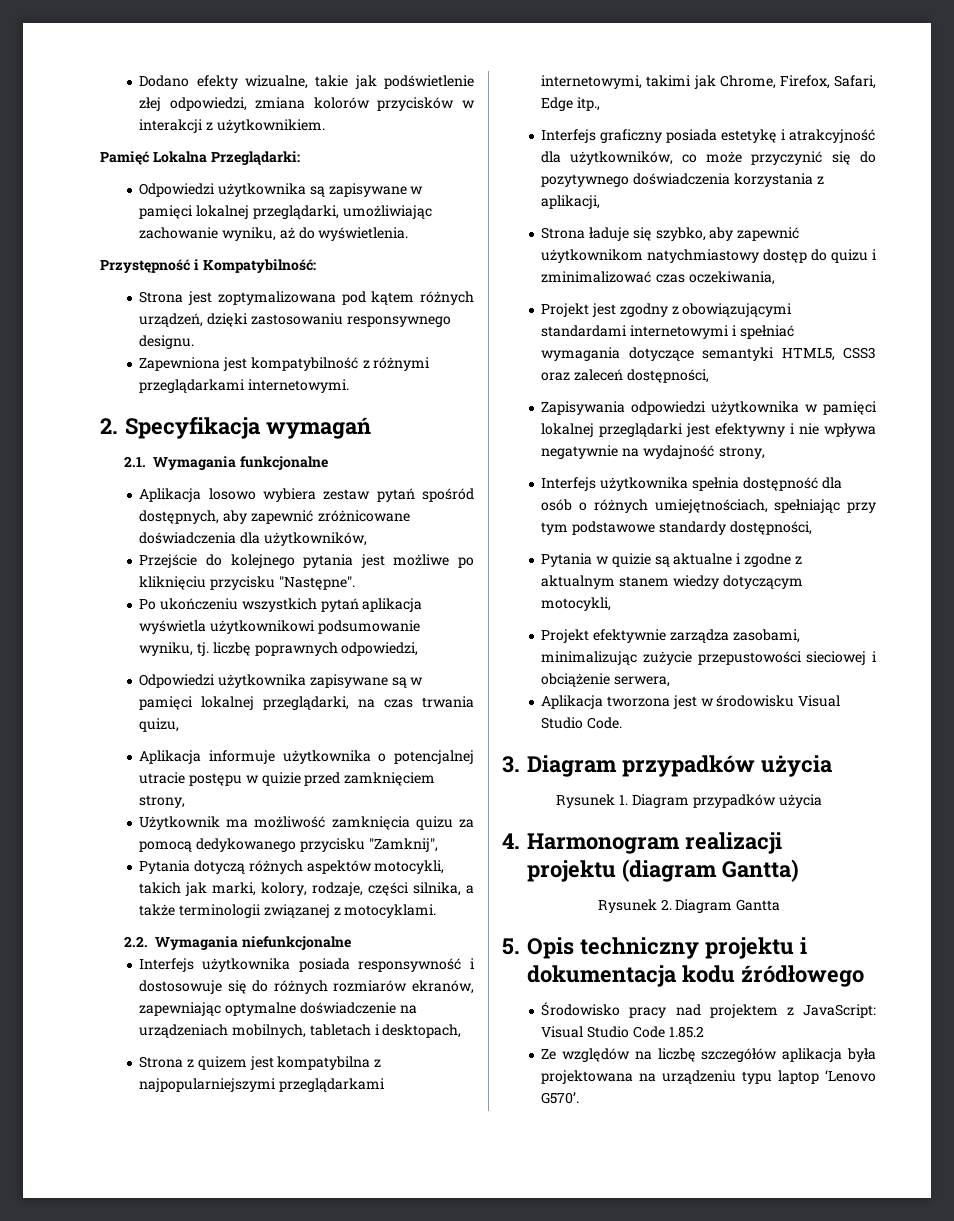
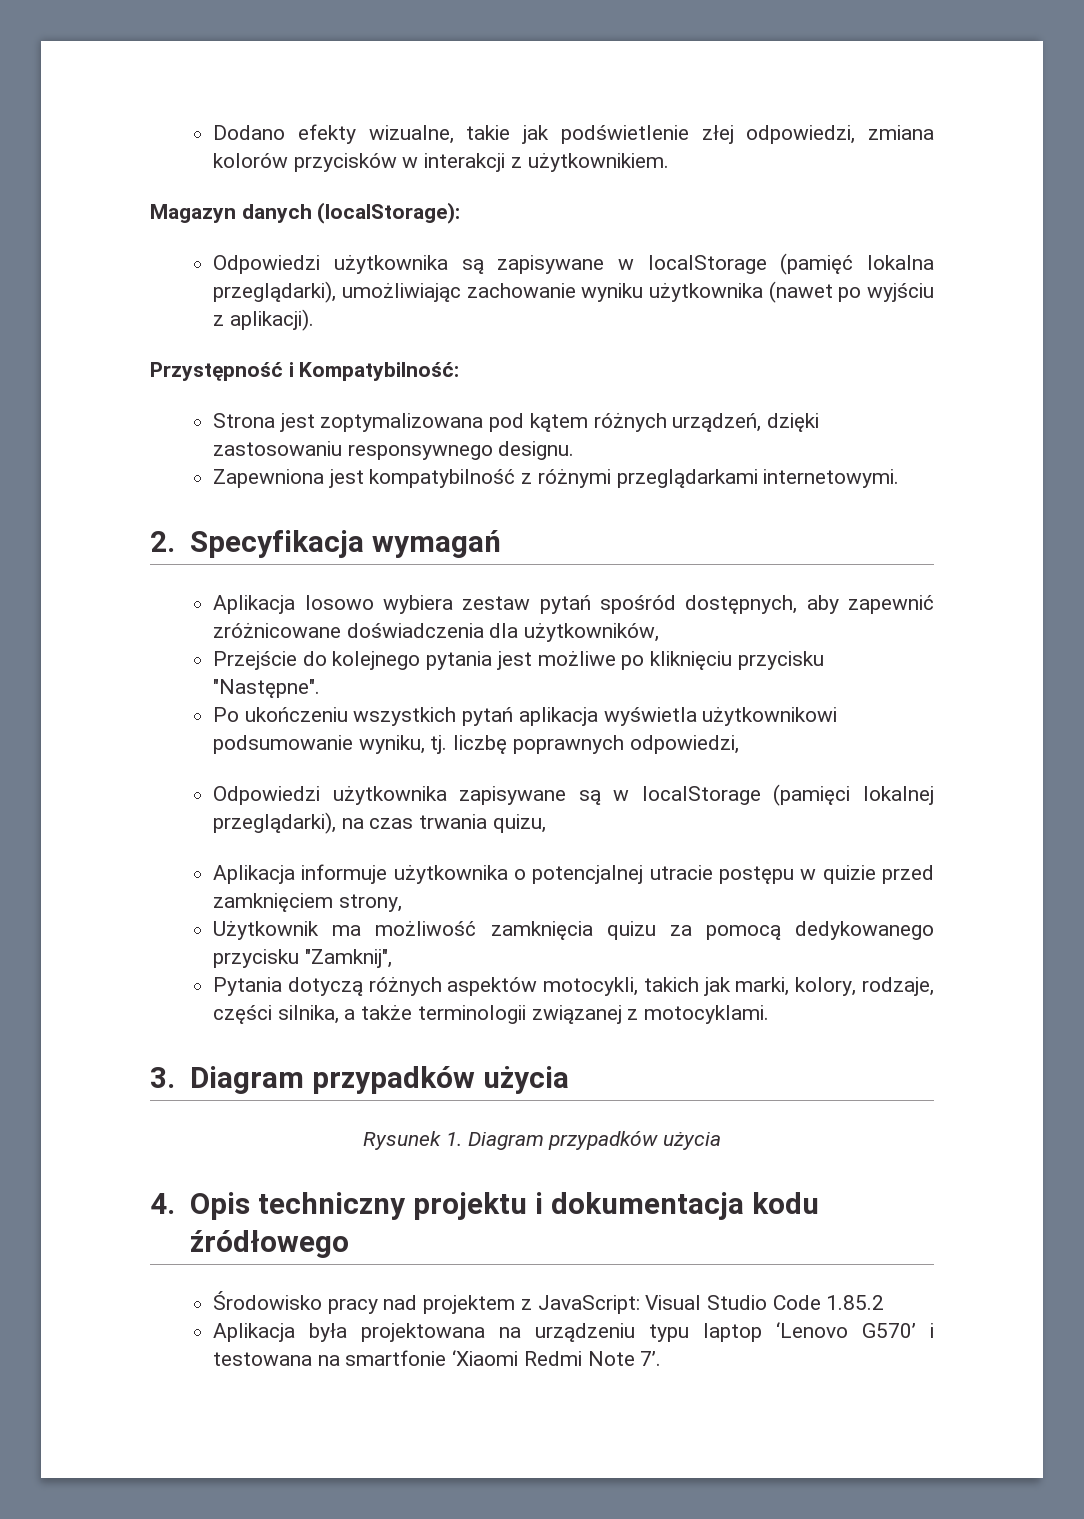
- Pamięć Lokalna Przeglądarki:
+ Magazyn danych (localStorage):
- Odpowiedzi użytkownika są zapisywane w pamięci lokalnej przeglądarki, umożliwiając zachowanie wyniku, aż do wyświetlenia.
+ Odpowiedzi użytkownika są zapisywane w localStorage (pamięć lokalna przeglądarki), umożliwiając zachowanie wyniku użytkownika (nawet po wyjściu z aplikacji).
- 2.1. Wymagania funkcjonalne
- Odpowiedzi użytkownika zapisywane są w pamięci lokalnej przeglądarki, na czas trwania quizu,
+ Odpowiedzi użytkownika zapisywane są w localStorage (pamięci lokalnej przeglądarki), na czas trwania quizu,
- 2.2. Wymagania niefunkcjonalne
- Interfejs użytkownika posiada responsywność i dostosowuje się do różnych rozmiarów ekranów, zapewniając optymalne doświadczenie na urządzeniach mobilnych, tabletach i desktopach,
- Strona z quizem jest kompatybilna z najpopularniejszymi przeglądarkami internetowymi, takimi jak Chrome, Firefox, Safari, Edge itp.,
- Interfejs graficzny posiada estetykę i atrakcyjność dla użytkowników, co może przyczynić się do pozytywnego doświadczenia korzystania z aplikacji,
- Strona ładuje się szybko, aby zapewnić użytkownikom natychmiastowy dostęp do quizu i zminimalizować czas oczekiwania,
- Projekt jest zgodny z obowiązującymi standardami internetowymi i spełniać wymagania dotyczące semantyki HTML5, CSS3 oraz zaleceń dostępności,
- Zapisywania odpowiedzi użytkownika w pamięci lokalnej przeglądarki jest efektywny i nie wpływa negatywnie na wydajność strony,
- Interfejs użytkownika spełnia dostępność dla osób o różnych umiejętnościach, spełniając przy tym podstawowe standardy dostępności,
- Pytania w quizie są aktualne i zgodne z aktualnym stanem wiedzy dotyczącym motocykli,
- Projekt efektywnie zarządza zasobami, minimalizując zużycie przepustowości sieciowej i obciążenie serwera,
- Aplikacja tworzona jest w środowisku Visual Studio Code.
- 4. Harmonogram realizacji projektu (diagram Gantta)
- Rysunek 2. Diagram Gantta
- 5. Opis techniczny projektu i dokumentacja kodu źródłowego
+ 4. Opis techniczny projektu i dokumentacja kodu źródłowego
- Ze względów na liczbę szczegółów aplikacja była projektowana na urządzeniu typu laptop ‘Lenovo G570’.
+ Aplikacja była projektowana na urządzeniu typu laptop ‘Lenovo G570’ i testowana na smartfonie ‘Xiaomi Redmi Note 7’.

